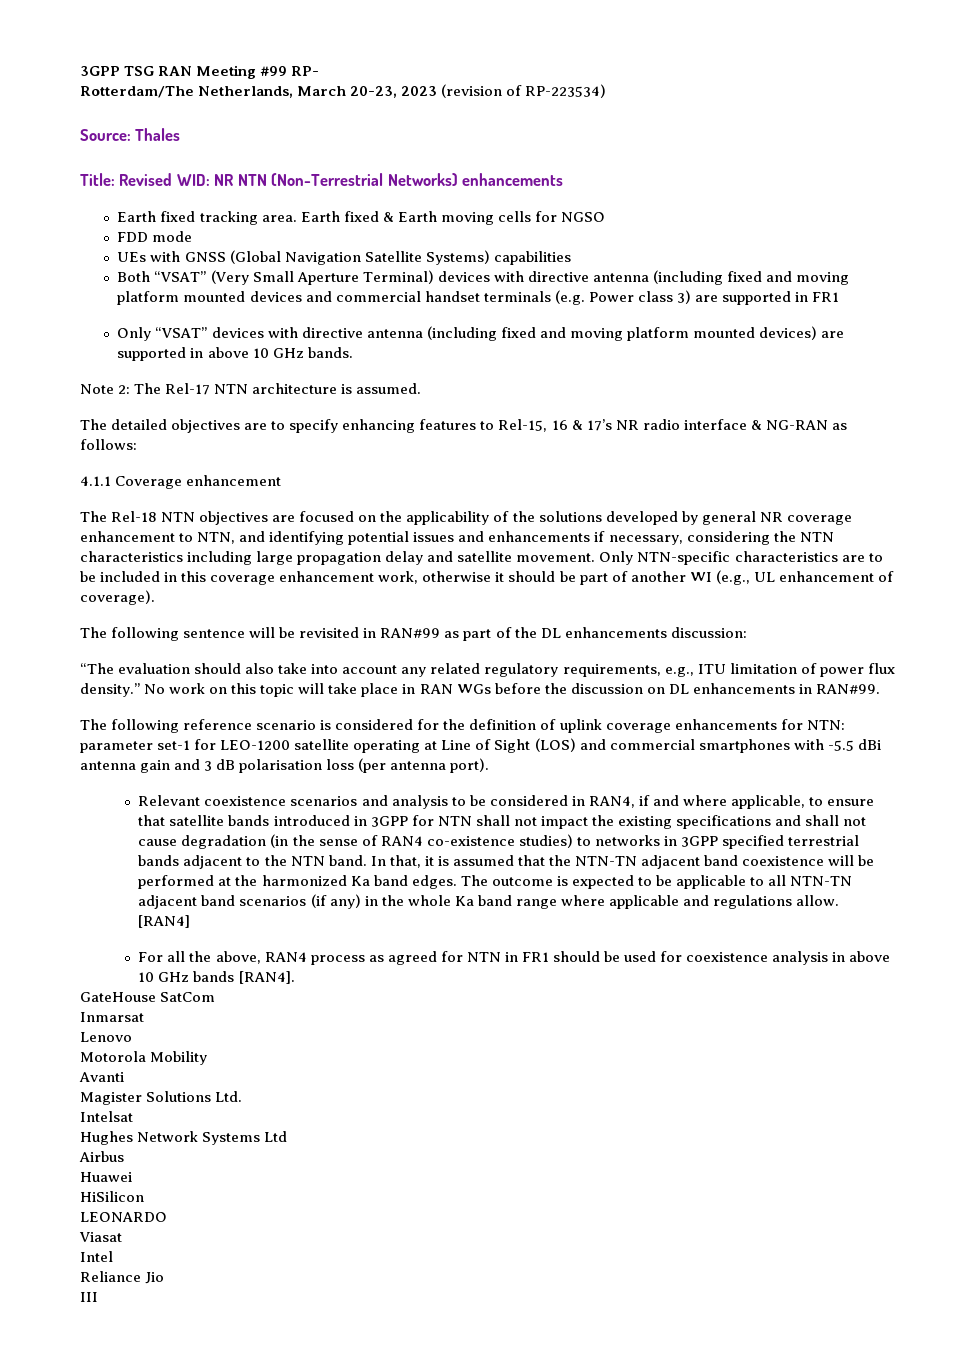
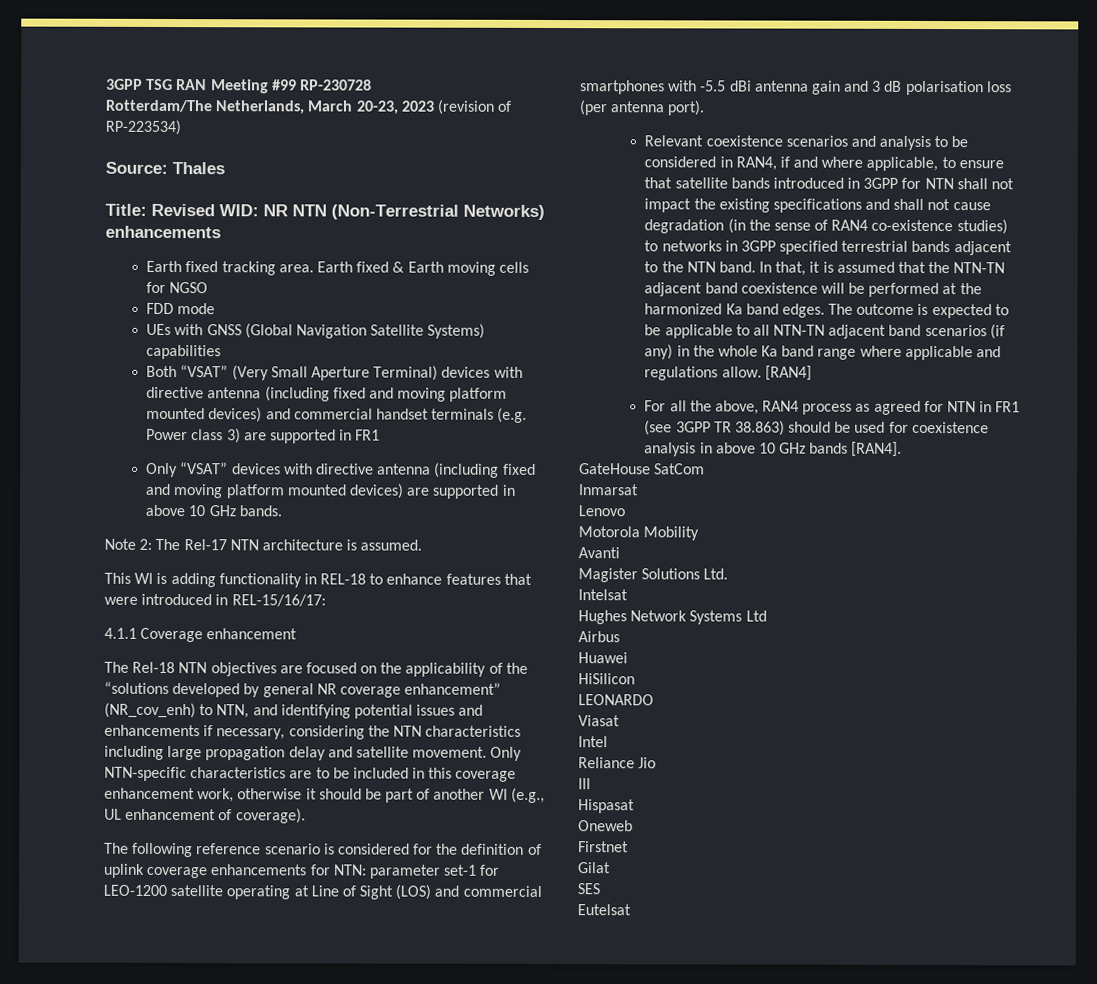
- 3GPP TSG RAN Meeting #99 RP-
+ 3GPP TSG RAN Meeting #99 RP-230728
- Both “VSAT” (Very Small Aperture Terminal) devices with directive antenna (including fixed and moving platform mounted devices and commercial handset terminals (e.g. Power class 3) are supported in FR1
+ Both “VSAT” (Very Small Aperture Terminal) devices with directive antenna (including fixed and moving platform mounted devices) and commercial handset terminals (e.g. Power class 3) are supported in FR1
- The detailed objectives are to specify enhancing features to Rel-15, 16 & 17’s NR radio interface & NG-RAN as follows:
+ This WI is adding functionality in REL-18 to enhance features that were introduced in REL-15/16/17:
- The Rel-18 NTN objectives are focused on the applicability of the solutions developed by general NR coverage enhancement to NTN, and identifying potential issues and enhancements if necessary, considering the NTN characteristics including large propagation delay and satellite movement.
+ The Rel-18 NTN objectives are focused on the applicability of the “solutions developed by general NR coverage enhancement” (NR_cov_enh) to NTN, and identifying potential issues and enhancements if necessary, considering the NTN characteristics including large propagation delay and satellite movement.
- The following sentence will be revisited in RAN#99 as part of the DL enhancements discussion:
- “The evaluation should also take into account any related regulatory requirements, e.g., ITU limitation of power flux density.” No work on this topic will take place in RAN WGs before the discussion on DL enhancements in RAN#99.
- For all the above, RAN4 process as agreed for NTN in FR1 should be used for coexistence analysis in above 10 GHz bands [RAN4].
+ For all the above, RAN4 process as agreed for NTN in FR1 (see 3GPP TR 38.863) should be used for coexistence analysis in above 10 GHz bands [RAN4].
+ Hispasat
+ Oneweb
+ Firstnet
+ Gilat
+ SES
+ Eutelsat

